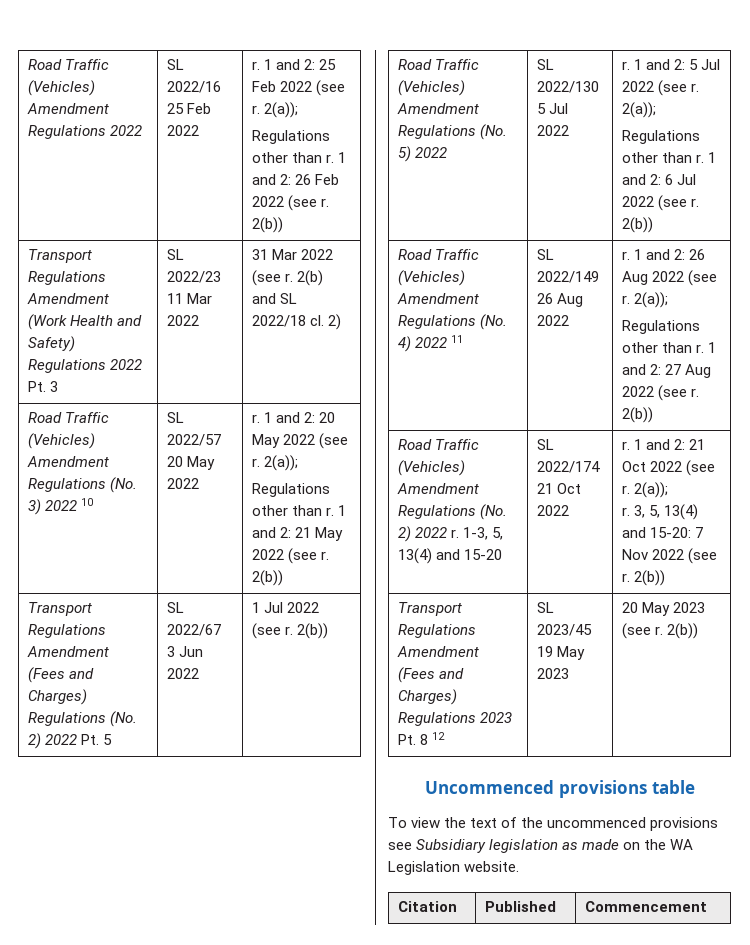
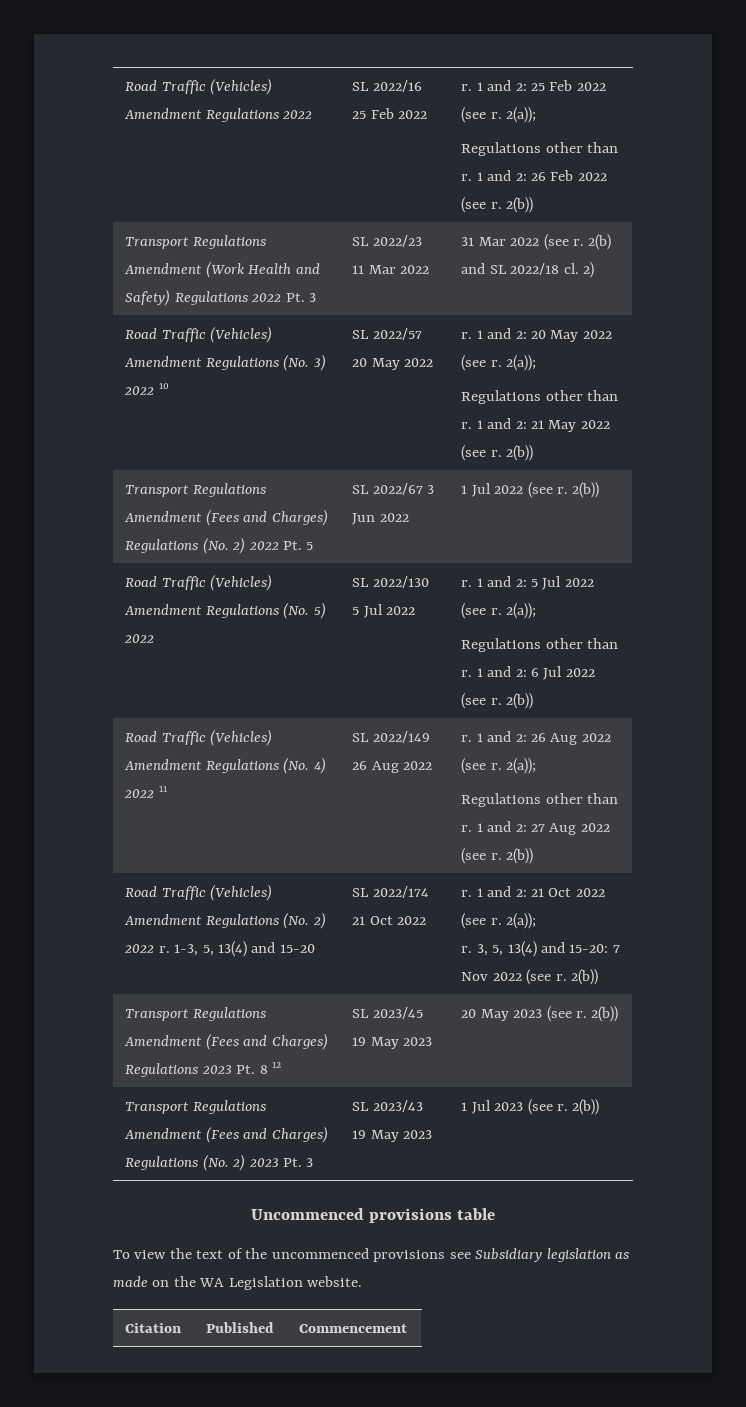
+ Transport Regulations Amendment (Fees and Charges) Regulations (No. 2) 2023 Pt. 3 | SL 2023/43 19 May 2023 | 1 Jul 2023 (see r. 2(b))

